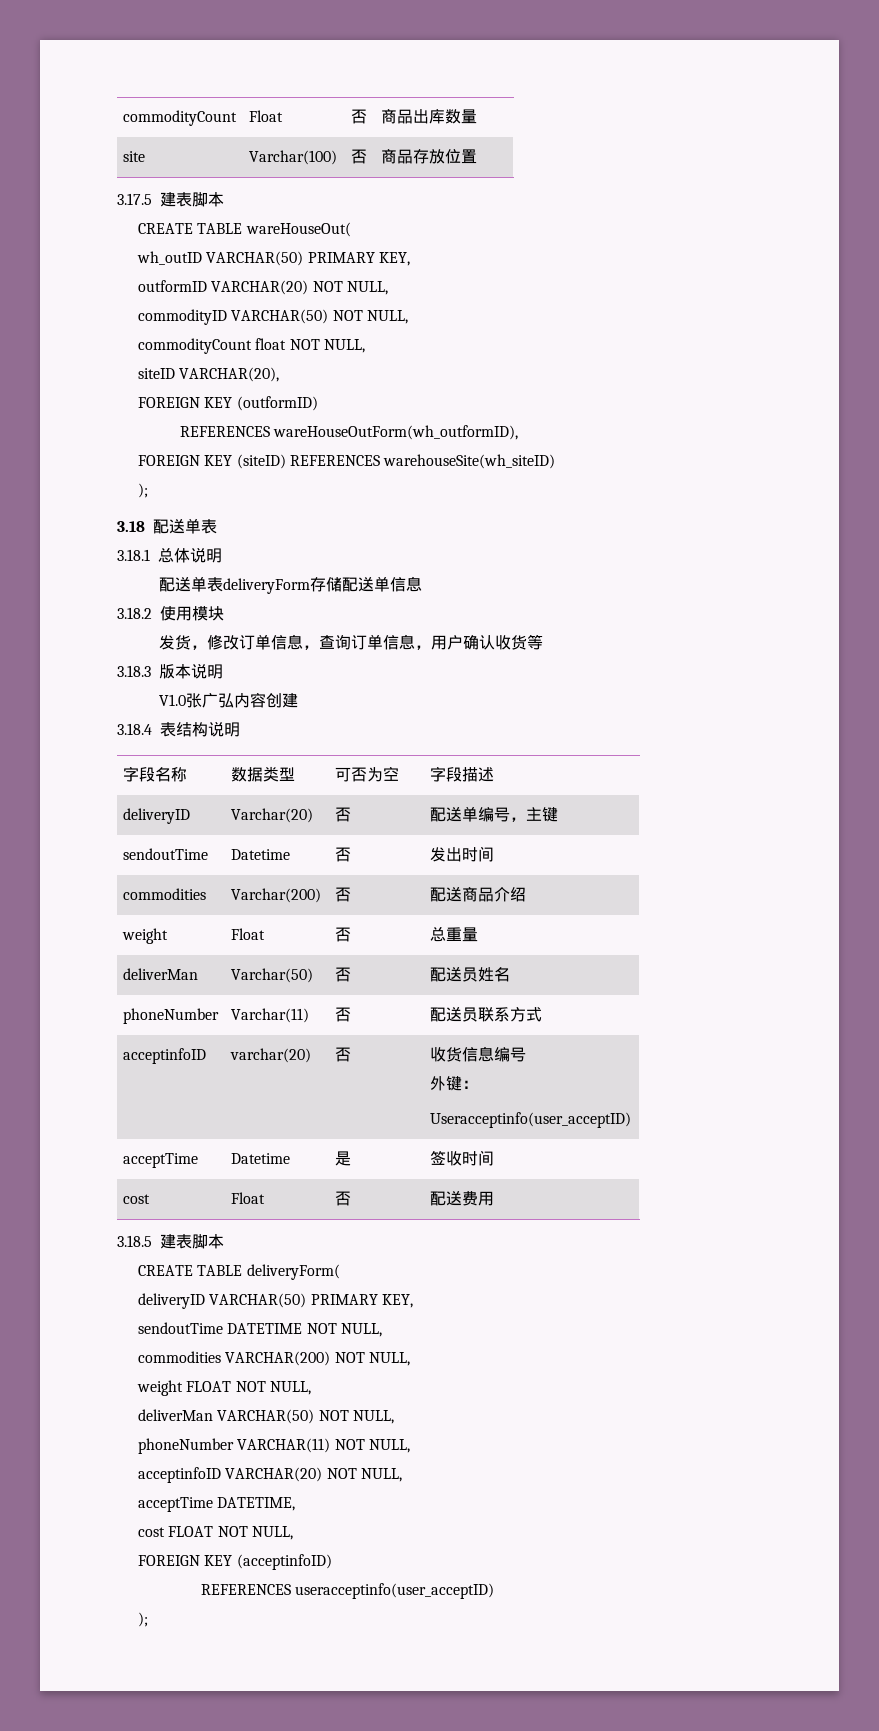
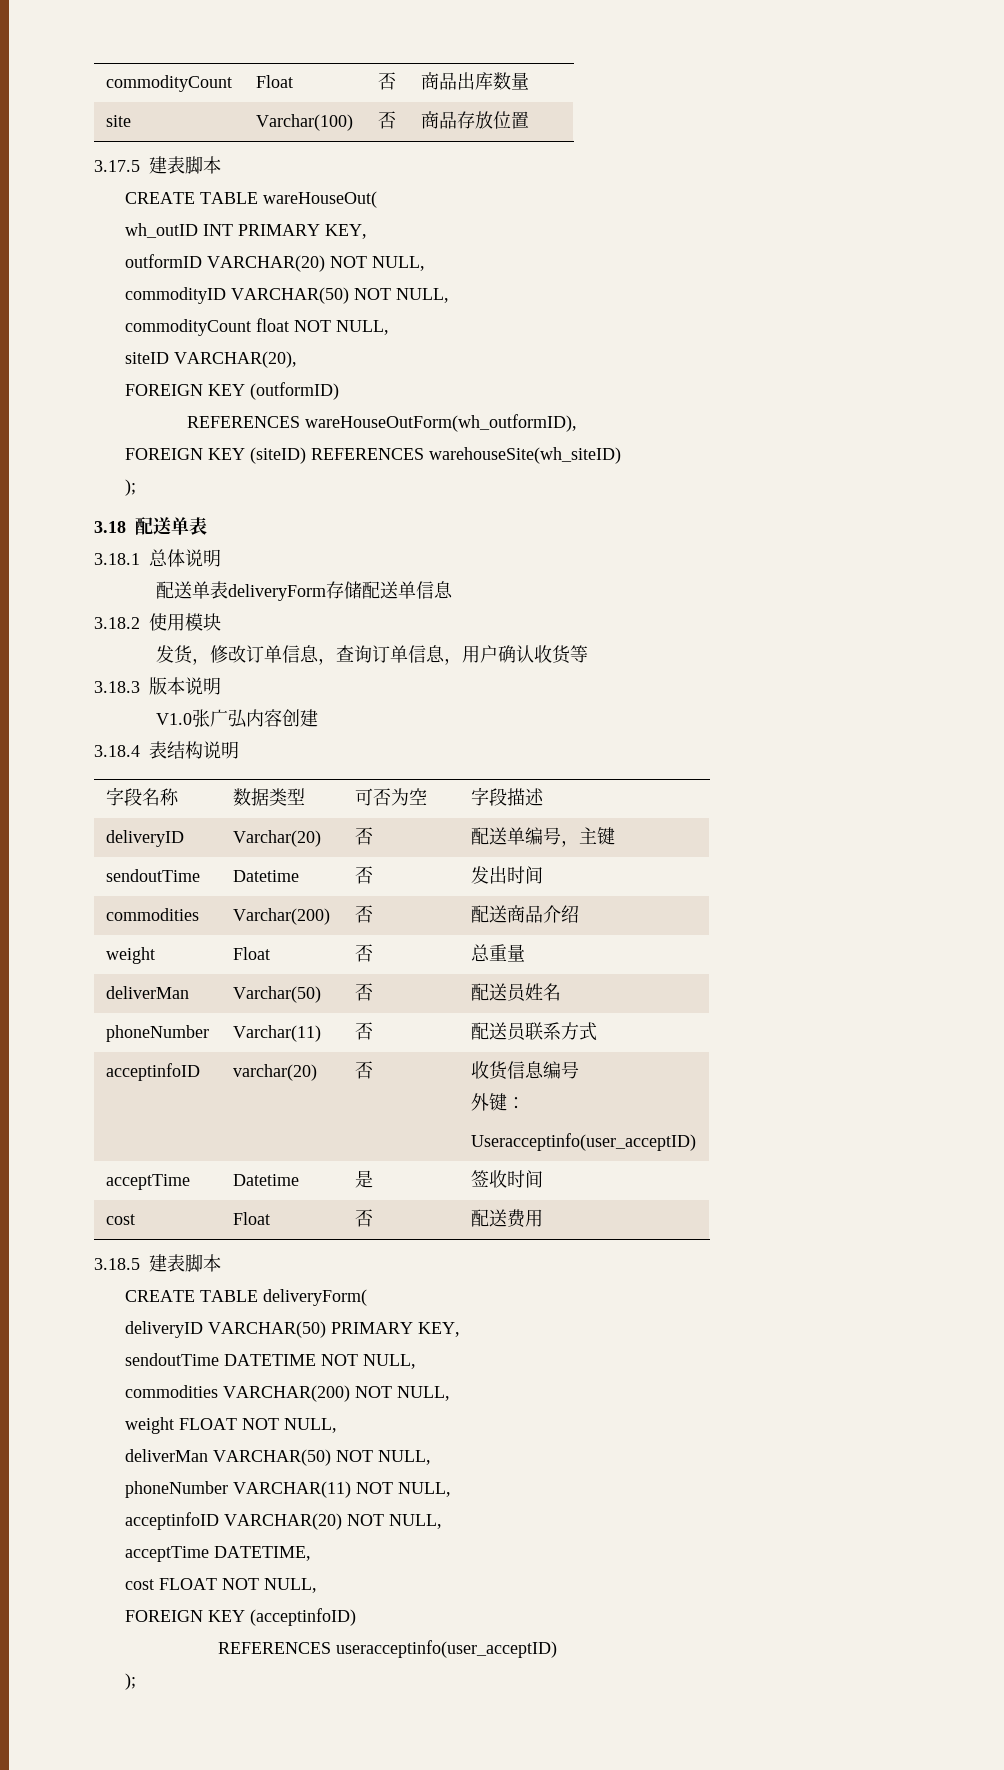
- wh_outID VARCHAR(50) PRIMARY KEY,
+ wh_outID INT PRIMARY KEY,

